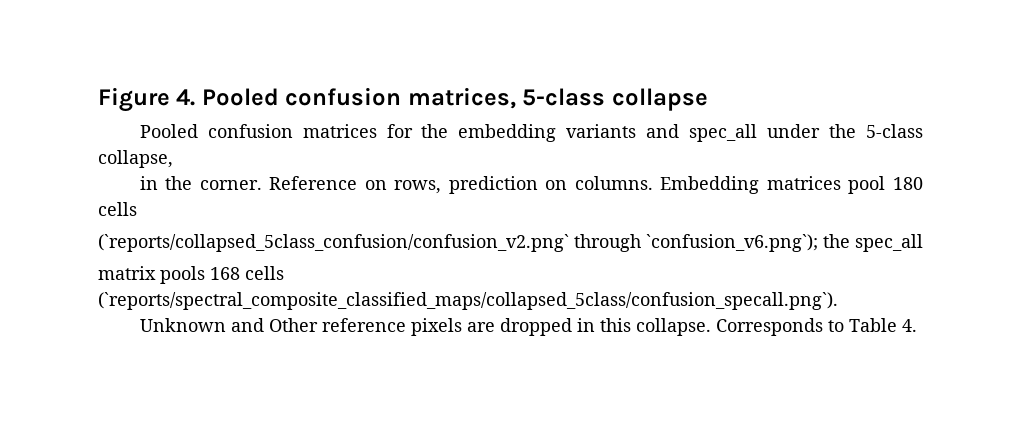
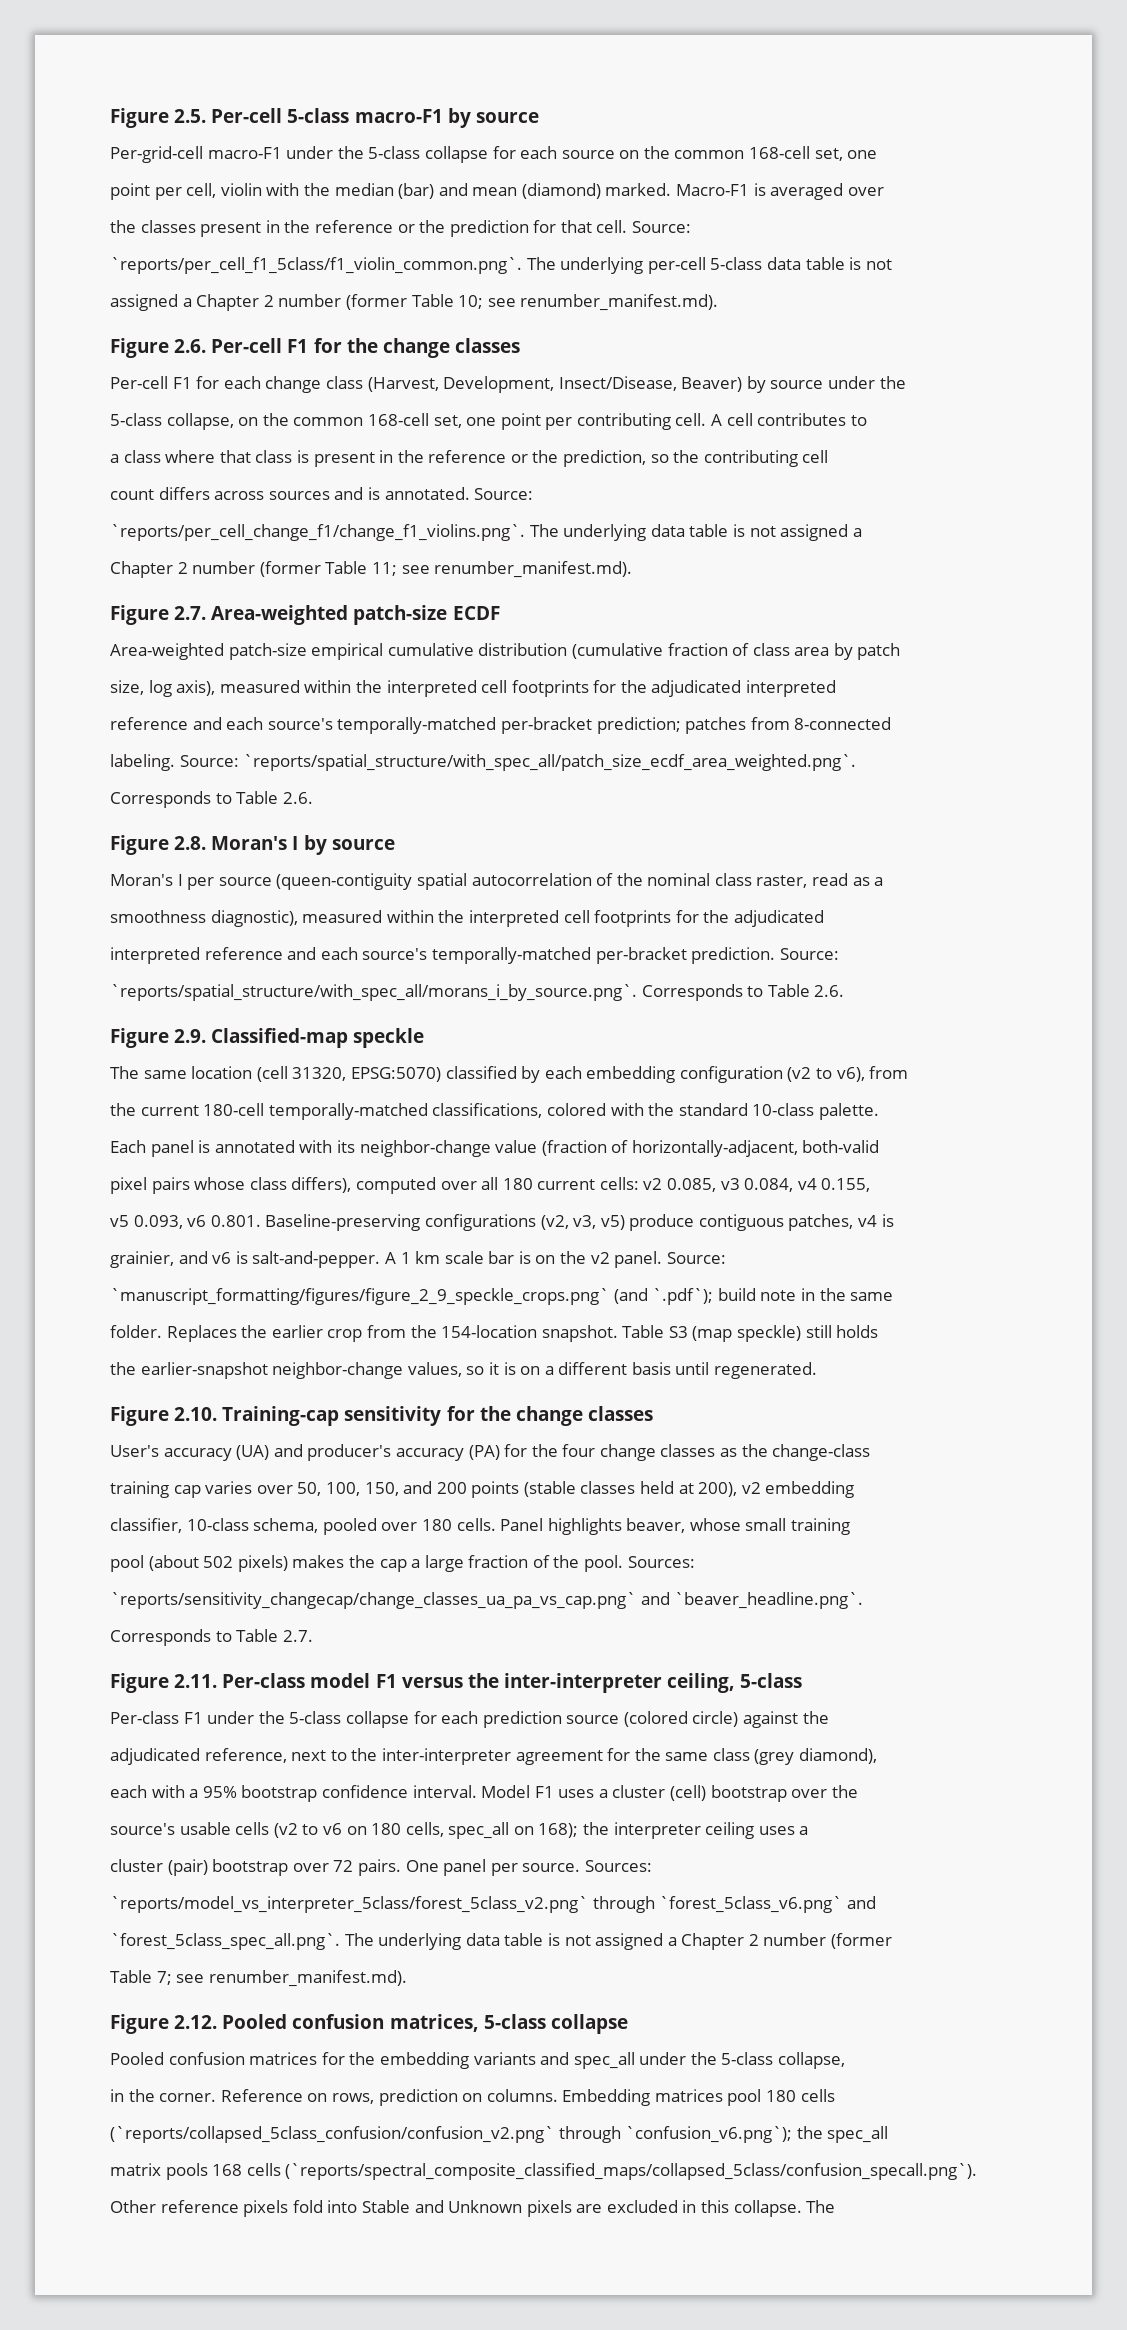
- Figure 4. Pooled confusion matrices, 5-class collapse
+ Figure 2.5. Per-cell 5-class macro-F1 by source
+ Per-grid-cell macro-F1 under the 5-class collapse for each source on the common 168-cell set, one
+ point per cell, violin with the median (bar) and mean (diamond) marked. Macro-F1 is averaged over
+ the classes present in the reference or the prediction for that cell. Source:
+ `reports/per_cell_f1_5class/f1_violin_common.png`. The underlying per-cell 5-class data table is not
+ assigned a Chapter 2 number (former Table 10; see renumber_manifest.md).
+ Figure 2.6. Per-cell F1 for the change classes
+ Per-cell F1 for each change class (Harvest, Development, Insect/Disease, Beaver) by source under the
+ 5-class collapse, on the common 168-cell set, one point per contributing cell. A cell contributes to
+ a class where that class is present in the reference or the prediction, so the contributing cell
+ count differs across sources and is annotated. Source:
+ `reports/per_cell_change_f1/change_f1_violins.png`. The underlying data table is not assigned a
+ Chapter 2 number (former Table 11; see renumber_manifest.md).
+ Figure 2.7. Area-weighted patch-size ECDF
+ Area-weighted patch-size empirical cumulative distribution (cumulative fraction of class area by patch
+ size, log axis), measured within the interpreted cell footprints for the adjudicated interpreted
+ reference and each source's temporally-matched per-bracket prediction; patches from 8-connected
+ labeling. Source: `reports/spatial_structure/with_spec_all/patch_size_ecdf_area_weighted.png`.
+ Corresponds to Table 2.6.
+ Figure 2.8. Moran's I by source
+ Moran's I per source (queen-contiguity spatial autocorrelation of the nominal class raster, read as a
+ smoothness diagnostic), measured within the interpreted cell footprints for the adjudicated
+ interpreted reference and each source's temporally-matched per-bracket prediction. Source:
+ `reports/spatial_structure/with_spec_all/morans_i_by_source.png`. Corresponds to Table 2.6.
+ Figure 2.9. Classified-map speckle
+ The same location (cell 31320, EPSG:5070) classified by each embedding configuration (v2 to v6), from
+ the current 180-cell temporally-matched classifications, colored with the standard 10-class palette.
+ Each panel is annotated with its neighbor-change value (fraction of horizontally-adjacent, both-valid
+ pixel pairs whose class differs), computed over all 180 current cells: v2 0.085, v3 0.084, v4 0.155,
+ v5 0.093, v6 0.801. Baseline-preserving configurations (v2, v3, v5) produce contiguous patches, v4 is
+ grainier, and v6 is salt-and-pepper. A 1 km scale bar is on the v2 panel. Source:
+ `manuscript_formatting/figures/figure_2_9_speckle_crops.png` (and `.pdf`); build note in the same
+ folder. Replaces the earlier crop from the 154-location snapshot. Table S3 (map speckle) still holds
+ the earlier-snapshot neighbor-change values, so it is on a different basis until regenerated.
+ Figure 2.10. Training-cap sensitivity for the change classes
+ User's accuracy (UA) and producer's accuracy (PA) for the four change classes as the change-class
+ training cap varies over 50, 100, 150, and 200 points (stable classes held at 200), v2 embedding
+ classifier, 10-class schema, pooled over 180 cells. Panel highlights beaver, whose small training
+ pool (about 502 pixels) makes the cap a large fraction of the pool. Sources:
+ `reports/sensitivity_changecap/change_classes_ua_pa_vs_cap.png` and `beaver_headline.png`.
+ Corresponds to Table 2.7.
+ Figure 2.11. Per-class model F1 versus the inter-interpreter ceiling, 5-class
+ Per-class F1 under the 5-class collapse for each prediction source (colored circle) against the
+ adjudicated reference, next to the inter-interpreter agreement for the same class (grey diamond),
+ each with a 95% bootstrap confidence interval. Model F1 uses a cluster (cell) bootstrap over the
+ source's usable cells (v2 to v6 on 180 cells, spec_all on 168); the interpreter ceiling uses a
+ cluster (pair) bootstrap over 72 pairs. One panel per source. Sources:
+ `reports/model_vs_interpreter_5class/forest_5class_v2.png` through `forest_5class_v6.png` and
+ `forest_5class_spec_all.png`. The underlying data table is not assigned a Chapter 2 number (former
+ Table 7; see renumber_manifest.md).
+ Figure 2.12. Pooled confusion matrices, 5-class collapse
- Unknown and Other reference pixels are dropped in this collapse. Corresponds to Table 4.
+ Other reference pixels fold into Stable and Unknown pixels are excluded in this collapse. The

